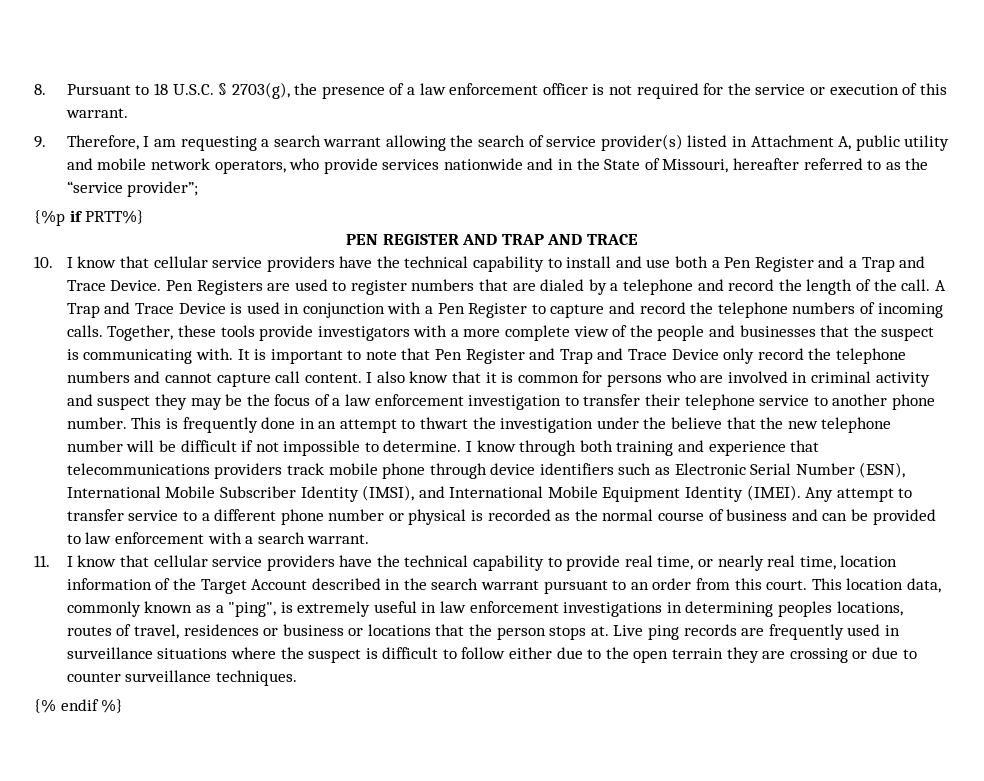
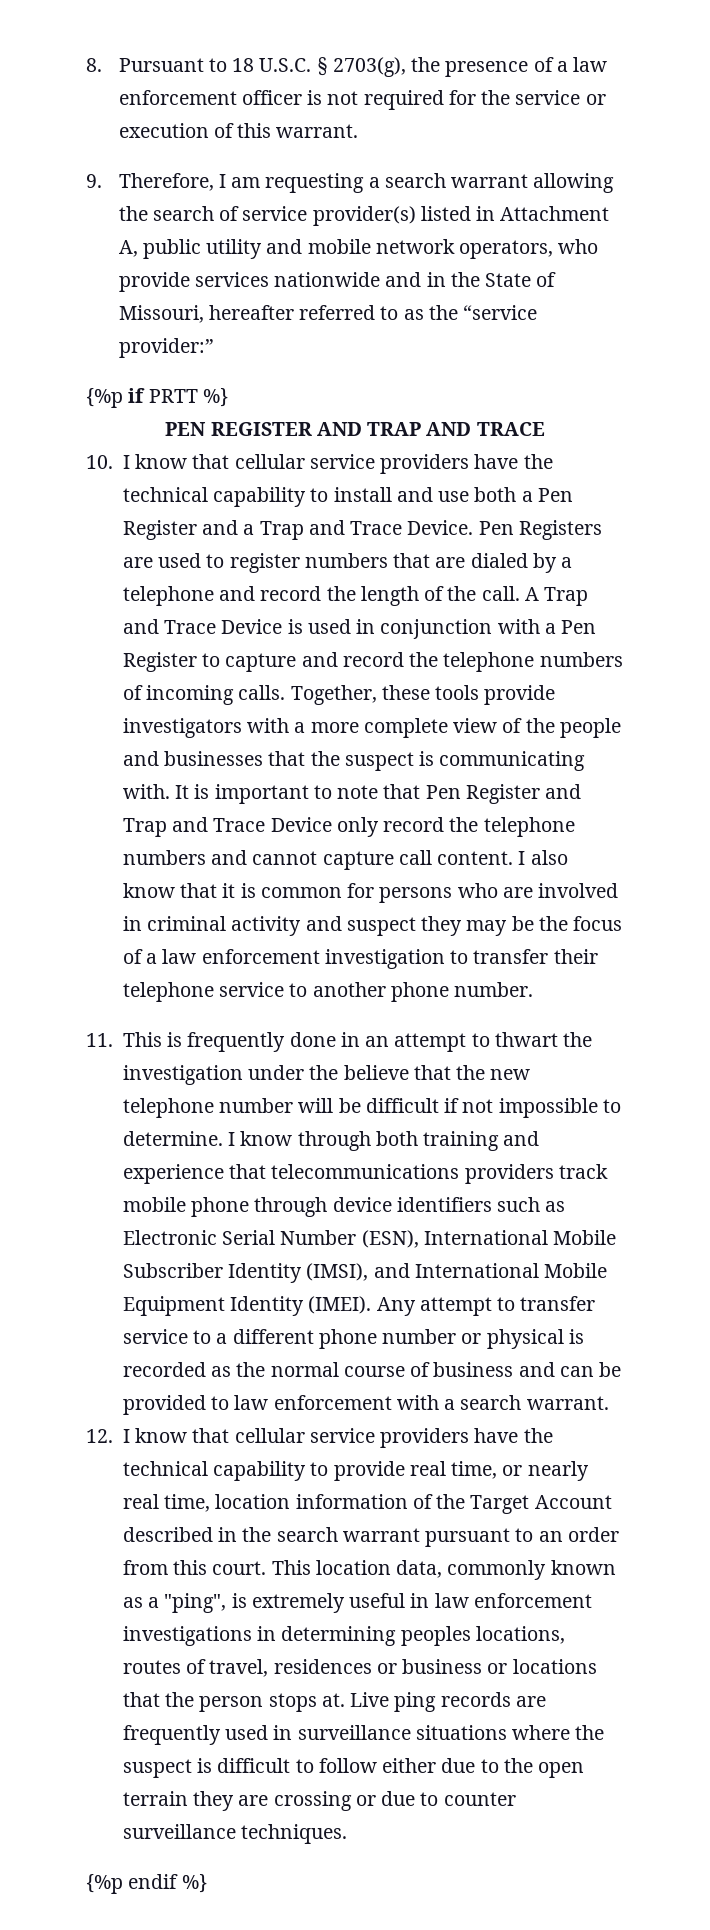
- 9. Therefore, I am requesting a search warrant allowing the search of service provider(s) listed in Attachment A, public utility and mobile network operators, who provide services nationwide and in the State of Missouri, hereafter referred to as the “service provider”;
+ 9. Therefore, I am requesting a search warrant allowing the search of service provider(s) listed in Attachment A, public utility and mobile network operators, who provide services nationwide and in the State of Missouri, hereafter referred to as the “service provider:”
- {%p if PRTT%}
+ {%p if PRTT %}
- I also know that it is common for persons who are involved in criminal activity and suspect they may be the focus of a law enforcement investigation to transfer their telephone service to another phone number. This is frequently done in an attempt to thwart the investigation under the believe that the new telephone number will be difficult if not impossible to determine.
+ I also know that it is common for persons who are involved in criminal activity and suspect they may be the focus of a law enforcement investigation to transfer their telephone service to another phone number.
+ 11. This is frequently done in an attempt to thwart the investigation under the believe that the new telephone number will be difficult if not impossible to determine.
- 11. I know that cellular service providers have the technical capability to provide real time, or nearly real time, location information of the Target Account described in the search warrant pursuant to an order from this court.
+ 12. I know that cellular service providers have the technical capability to provide real time, or nearly real time, location information of the Target Account described in the search warrant pursuant to an order from this court.
- {% endif %}
+ {%p endif %}

